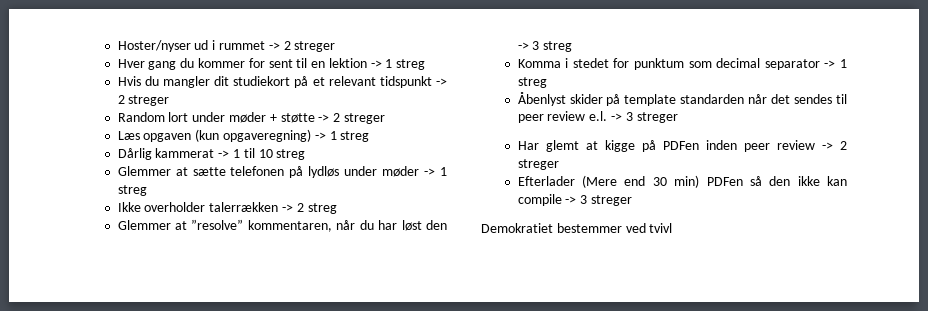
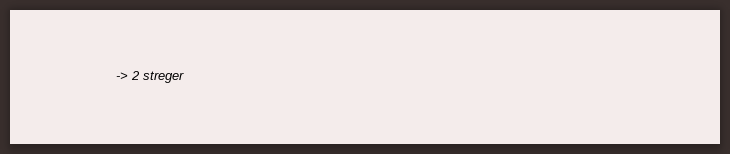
- Hoster/nyser ud i rummet -> 2 streger
- Hver gang du kommer for sent til en lektion -> 1 streg
- Hvis du mangler dit studiekort på et relevant tidspunkt -> 2 streger
- Random lort under møder + støtte -> 2 streger
- Læs opgaven (kun opgaveregning) -> 1 streg
- Dårlig kammerat -> 1 til 10 streg
- Glemmer at sætte telefonen på lydløs under møder -> 1 streg
- Ikke overholder talerrækken -> 2 streg
- Glemmer at ”resolve” kommentaren, når du har løst den -> 3 streg
- Komma i stedet for punktum som decimal separator -> 1 streg
- Åbenlyst skider på template standarden når det sendes til peer review e.l. -> 3 streger
- Har glemt at kigge på PDFen inden peer review -> 2 streger
- Efterlader (Mere end 30 min) PDFen så den ikke kan compile -> 3 streger
- Demokratiet bestemmer ved tvivl
+ -> 2 streger

